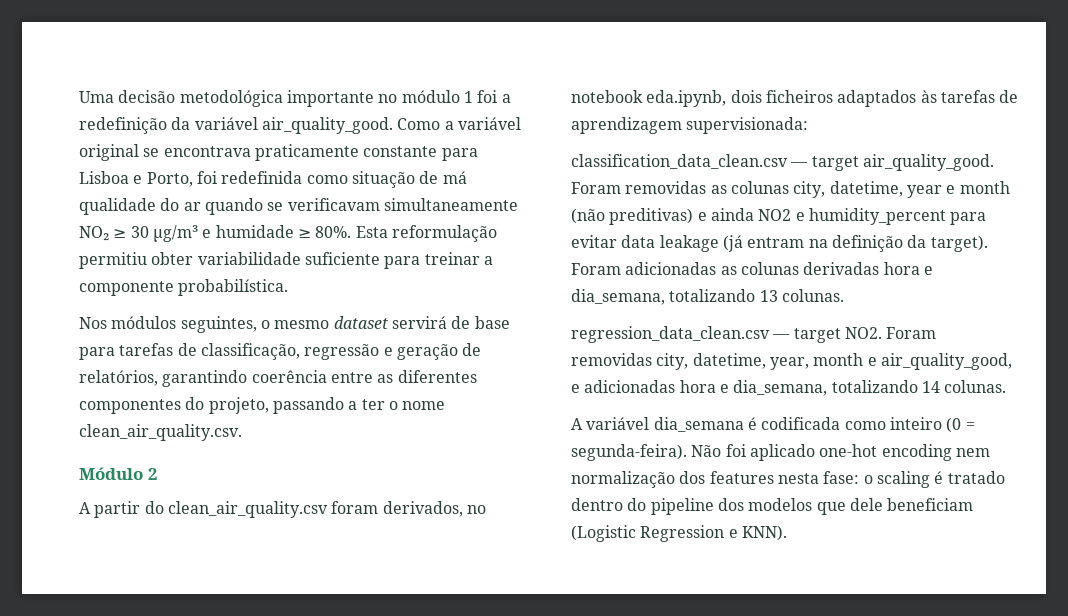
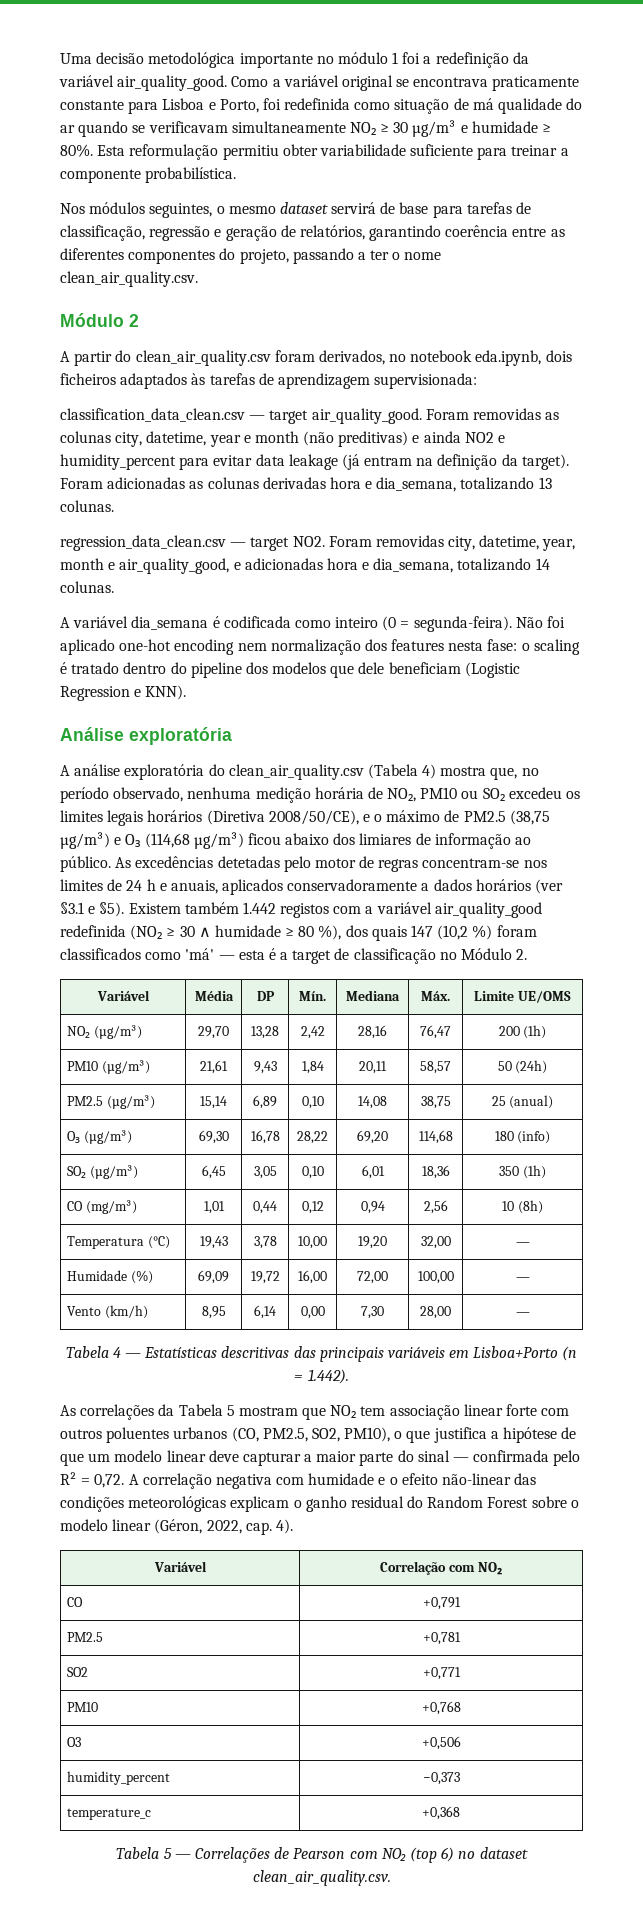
+ Análise exploratória
+ A análise exploratória do clean_air_quality.csv (Tabela 4) mostra que, no período observado, nenhuma medição horária de NO₂, PM10 ou SO₂ excedeu os limites legais horários (Diretiva 2008/50/CE), e o máximo de PM2.5 (38,75 µg/m³) e O₃ (114,68 µg/m³) ficou abaixo dos limiares de informação ao público. As excedências detetadas pelo motor de regras concentram-se nos limites de 24 h e anuais, aplicados conservadoramente a dados horários (ver §3.1 e §5). Existem também 1.442 registos com a variável air_quality_good redefinida (NO₂ ≥ 30 ∧ humidade ≥ 80 %), dos quais 147 (10,2 %) foram classificados como 'má' — esta é a target de classificação no Módulo 2.
+ Variável | Média | DP | Mín. | Mediana | Máx. | Limite UE/OMS
+ NO₂ (µg/m³) | 29,70 | 13,28 | 2,42 | 28,16 | 76,47 | 200 (1h)
+ PM10 (µg/m³) | 21,61 | 9,43 | 1,84 | 20,11 | 58,57 | 50 (24h)
+ PM2.5 (µg/m³) | 15,14 | 6,89 | 0,10 | 14,08 | 38,75 | 25 (anual)
+ O₃ (µg/m³) | 69,30 | 16,78 | 28,22 | 69,20 | 114,68 | 180 (info)
+ SO₂ (µg/m³) | 6,45 | 3,05 | 0,10 | 6,01 | 18,36 | 350 (1h)
+ CO (mg/m³) | 1,01 | 0,44 | 0,12 | 0,94 | 2,56 | 10 (8h)
+ Temperatura (°C) | 19,43 | 3,78 | 10,00 | 19,20 | 32,00 | —
+ Humidade (%) | 69,09 | 19,72 | 16,00 | 72,00 | 100,00 | —
+ Vento (km/h) | 8,95 | 6,14 | 0,00 | 7,30 | 28,00 | —
+ Tabela 4 — Estatísticas descritivas das principais variáveis em Lisboa+Porto (n = 1.442).
+ As correlações da Tabela 5 mostram que NO₂ tem associação linear forte com outros poluentes urbanos (CO, PM2.5, SO2, PM10), o que justifica a hipótese de que um modelo linear deve capturar a maior parte do sinal — confirmada pelo R² = 0,72. A correlação negativa com humidade e o efeito não-linear das condições meteorológicas explicam o ganho residual do Random Forest sobre o modelo linear (Géron, 2022, cap. 4).
+ Variável | Correlação com NO₂
+ CO | +0,791
+ PM2.5 | +0,781
+ SO2 | +0,771
+ PM10 | +0,768
+ O3 | +0,506
+ humidity_percent | −0,373
+ temperature_c | +0,368
+ Tabela 5 — Correlações de Pearson com NO₂ (top 6) no dataset clean_air_quality.csv.

